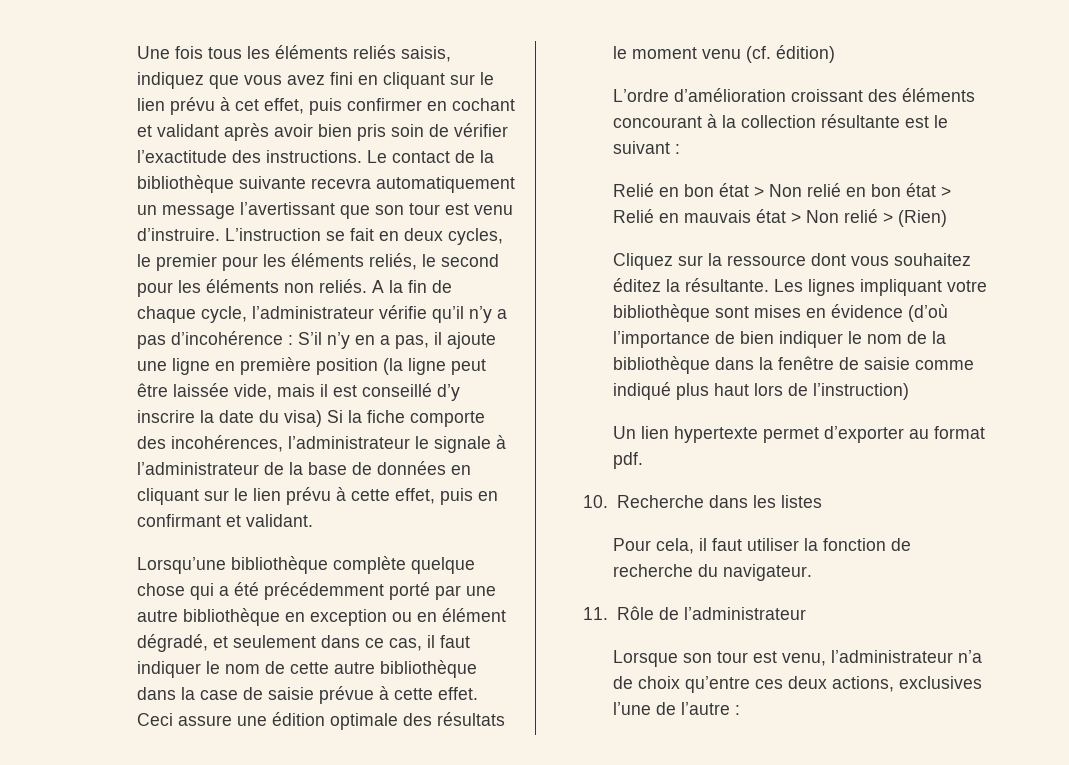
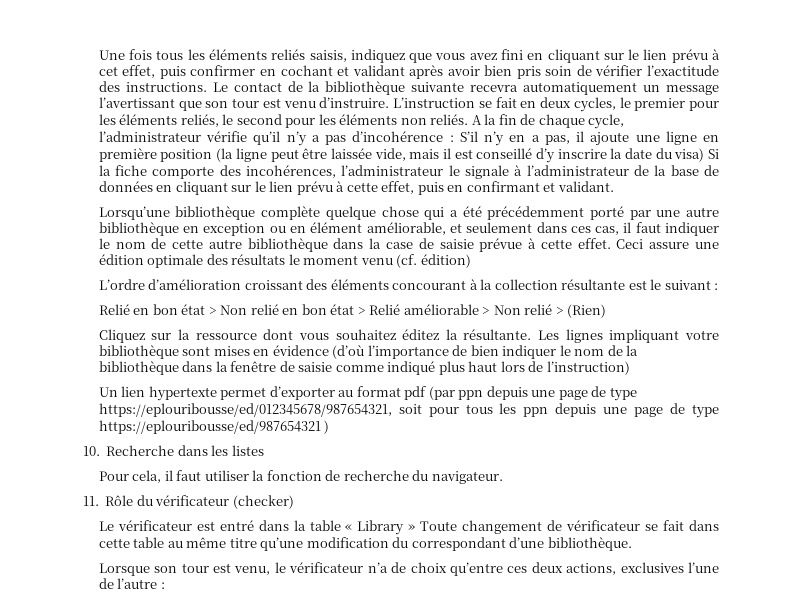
- Lorsqu’une bibliothèque complète quelque chose qui a été précédemment porté par une autre bibliothèque en exception ou en élément dégradé, et seulement dans ce cas, il faut indiquer le nom de cette autre bibliothèque dans la case de saisie prévue à cette effet.
+ Lorsqu’une bibliothèque complète quelque chose qui a été précédemment porté par une autre bibliothèque en exception ou en élément améliorable, et seulement dans ces cas, il faut indiquer le nom de cette autre bibliothèque dans la case de saisie prévue à cette effet.
- Relié en bon état > Non relié en bon état > Relié en mauvais état > Non relié > (Rien)
+ Relié en bon état > Non relié en bon état > Relié améliorable > Non relié > (Rien)
- Un lien hypertexte permet d’exporter au format pdf.
+ Un lien hypertexte permet d’exporter au format pdf (par ppn depuis une page de type https://eplouribousse/ed/012345678/987654321, soit pour tous les ppn depuis une page de type https://eplouribousse/ed/987654321 )
- 11. Rôle de l’administrateur
+ 11. Rôle du vérificateur (checker)
+ Le vérificateur est entré dans la table « Library » Toute changement de vérificateur se fait dans cette table au même titre qu’une modification du correspondant d’une bibliothèque.
- Lorsque son tour est venu, l’administrateur n’a de choix qu’entre ces deux actions, exclusives l’une de l’autre :
+ Lorsque son tour est venu, le vérificateur n’a de choix qu’entre ces deux actions, exclusives l’une de l’autre :

